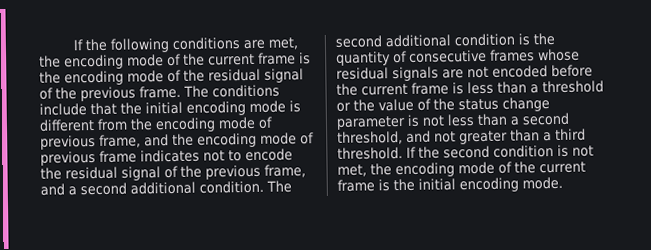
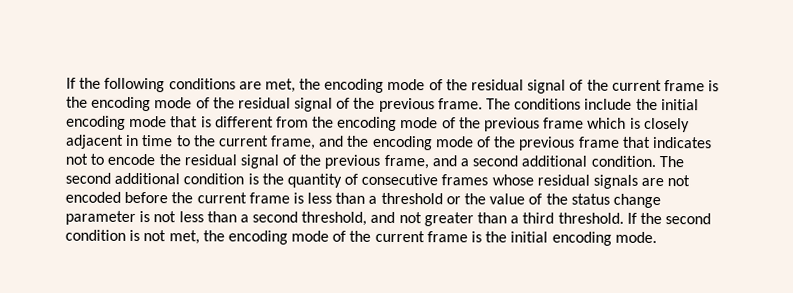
- If the following conditions are met, the encoding mode of the current frame is the encoding mode of the residual signal of the previous frame.
+ If the following conditions are met, the encoding mode of the residual signal of the current frame is the encoding mode of the residual signal of the previous frame.
- The conditions include that the initial encoding mode is different from the encoding mode of previous frame, and the encoding mode of previous frame indicates not to encode the residual signal of the previous frame, and a second additional condition.
+ The conditions include the initial encoding mode that is different from the encoding mode of the previous frame which is closely adjacent in time to the current frame, and the encoding mode of the previous frame that indicates not to encode the residual signal of the previous frame, and a second additional condition.

